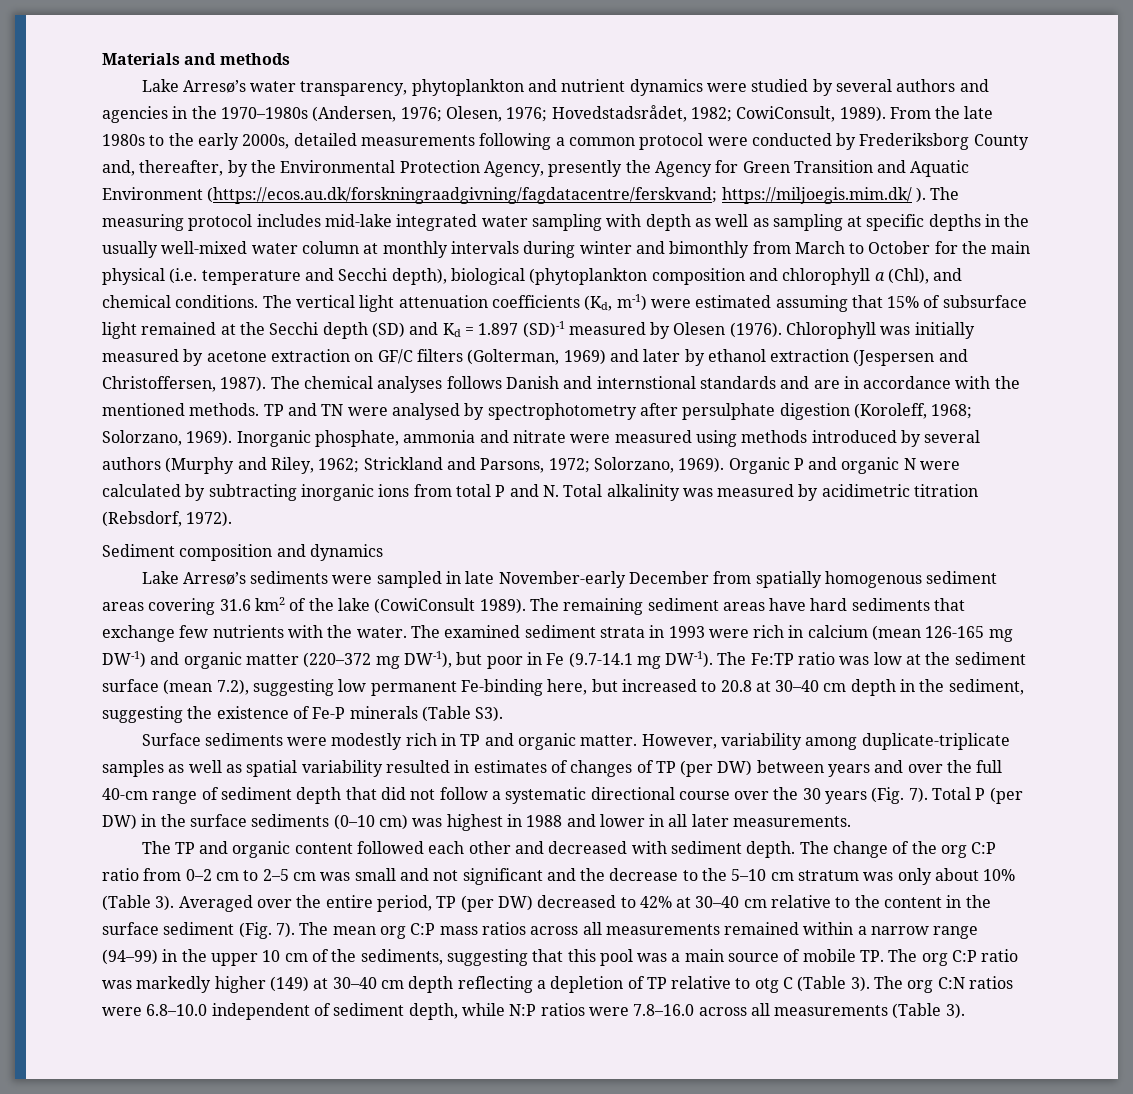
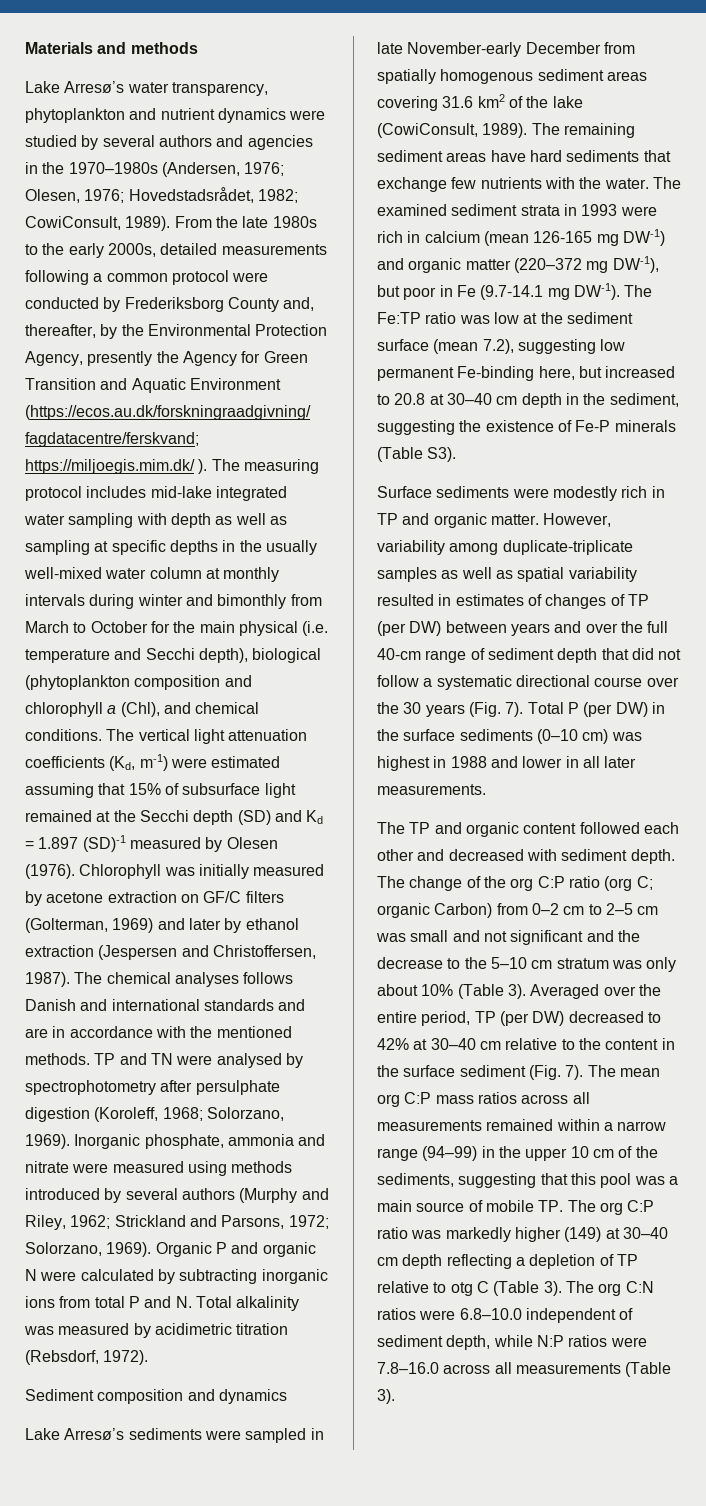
- The chemical analyses follows Danish and internstional standards and are in accordance with the mentioned methods.
+ The chemical analyses follows Danish and international standards and are in accordance with the mentioned methods.
- Lake Arresø’s sediments were sampled in late November-early December from spatially homogenous sediment areas covering 31.6 km2 of the lake (CowiConsult 1989).
+ Lake Arresø’s sediments were sampled in late November-early December from spatially homogenous sediment areas covering 31.6 km2 of the lake (CowiConsult, 1989).
- The change of the org C:P ratio from 0–2 cm to 2–5 cm was small and not significant and the decrease to the 5–10 cm stratum was only about 10% (Table 3).
+ The change of the org C:P ratio (org C; organic Carbon) from 0–2 cm to 2–5 cm was small and not significant and the decrease to the 5–10 cm stratum was only about 10% (Table 3).

